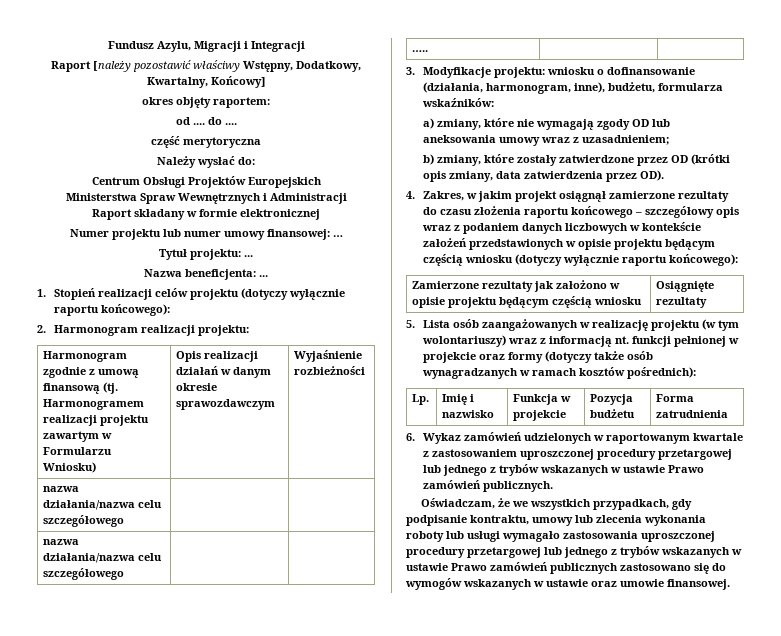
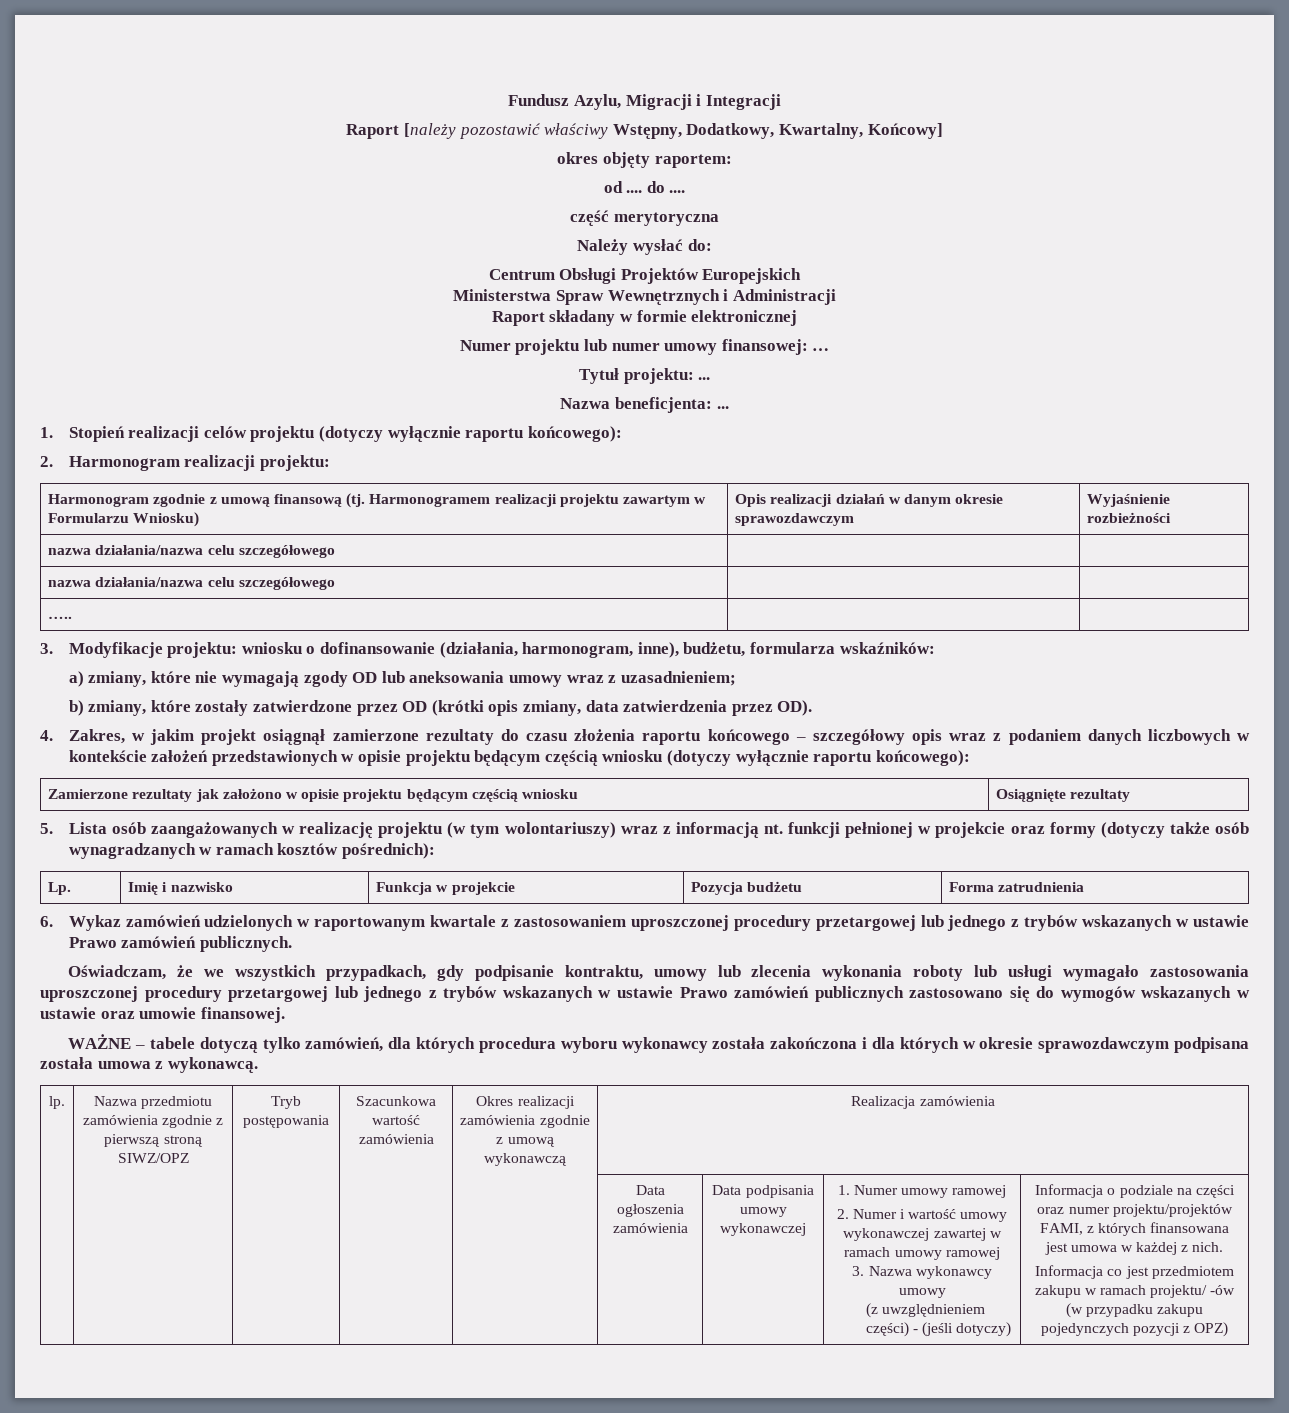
+ WAŻNE – tabele dotyczą tylko zamówień, dla których procedura wyboru wykonawcy została zakończona i dla których w okresie sprawozdawczym podpisana została umowa z wykonawcą.
+ lp. | Nazwa przedmiotu zamówienia zgodnie z pierwszą stroną SIWZ/OPZ | Tryb postępowania | Szacunkowa wartość zamówienia | Okres realizacji zamówienia zgodnie z umową wykonawczą | Realizacja zamówienia
+ | | | | | Data ogłoszenia zamówienia | Data podpisania umowy wykonawczej | 1. Numer umowy ramowej
+ 2. Numer i wartość umowy wykonawczej zawartej w ramach umowy ramowej
+ 3. Nazwa wykonawcy umowy
+ (z uwzględnieniem części) - (jeśli dotyczy) | Informacja o podziale na części oraz numer projektu/projektów FAMI, z których finansowana jest umowa w każdej z nich.
+ Informacja co jest przedmiotem zakupu w ramach projektu/ -ów (w przypadku zakupu pojedynczych pozycji z OPZ)

